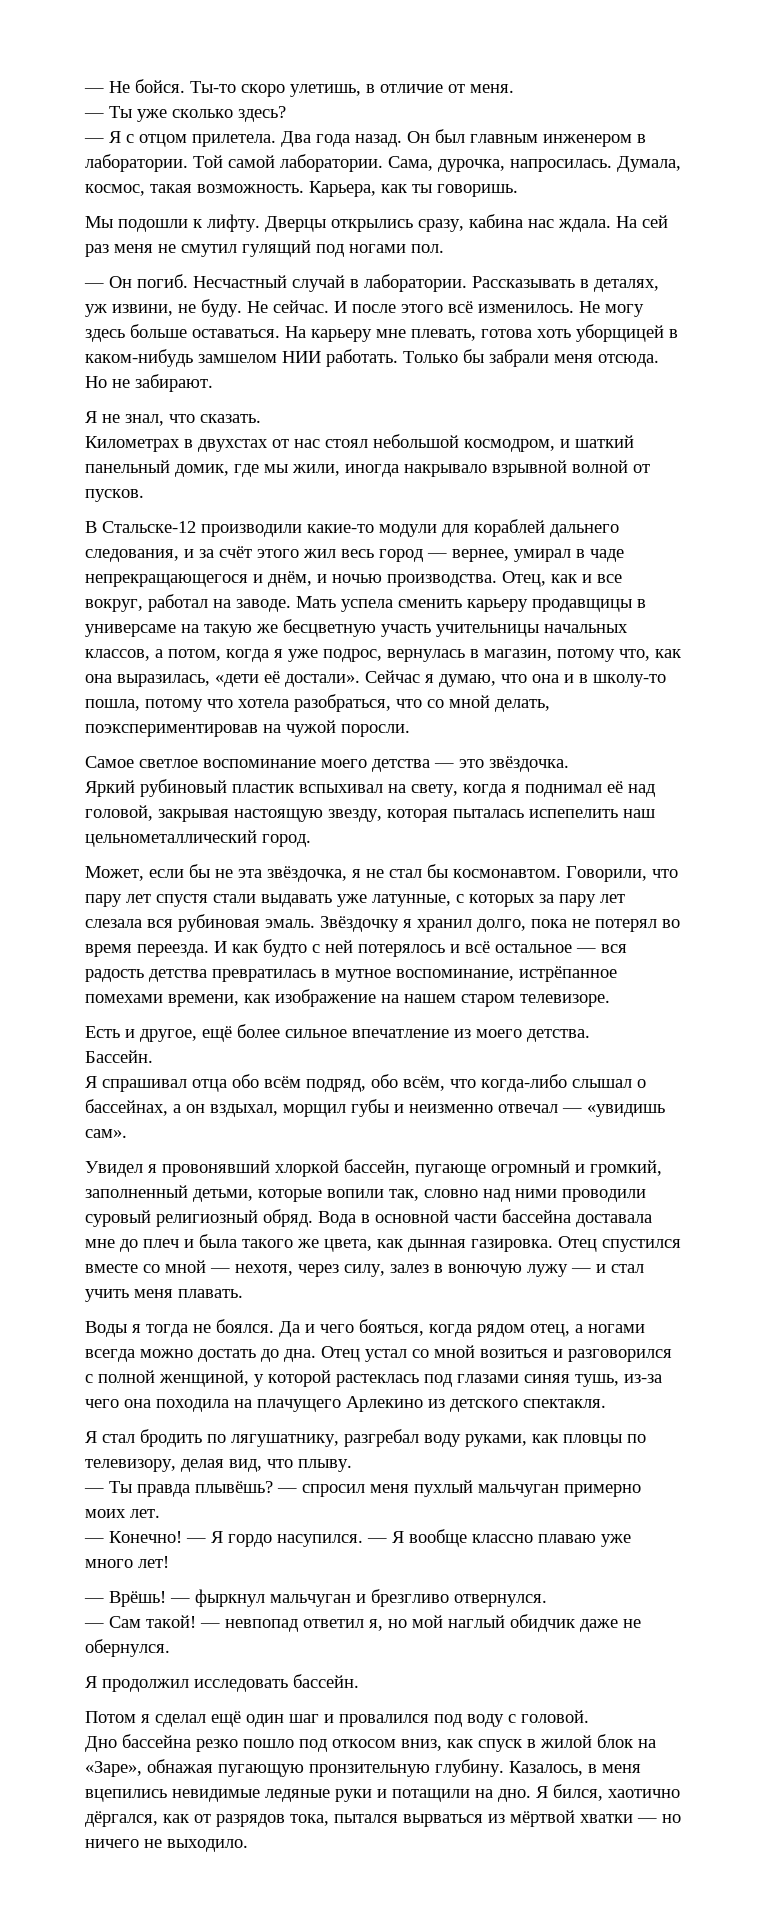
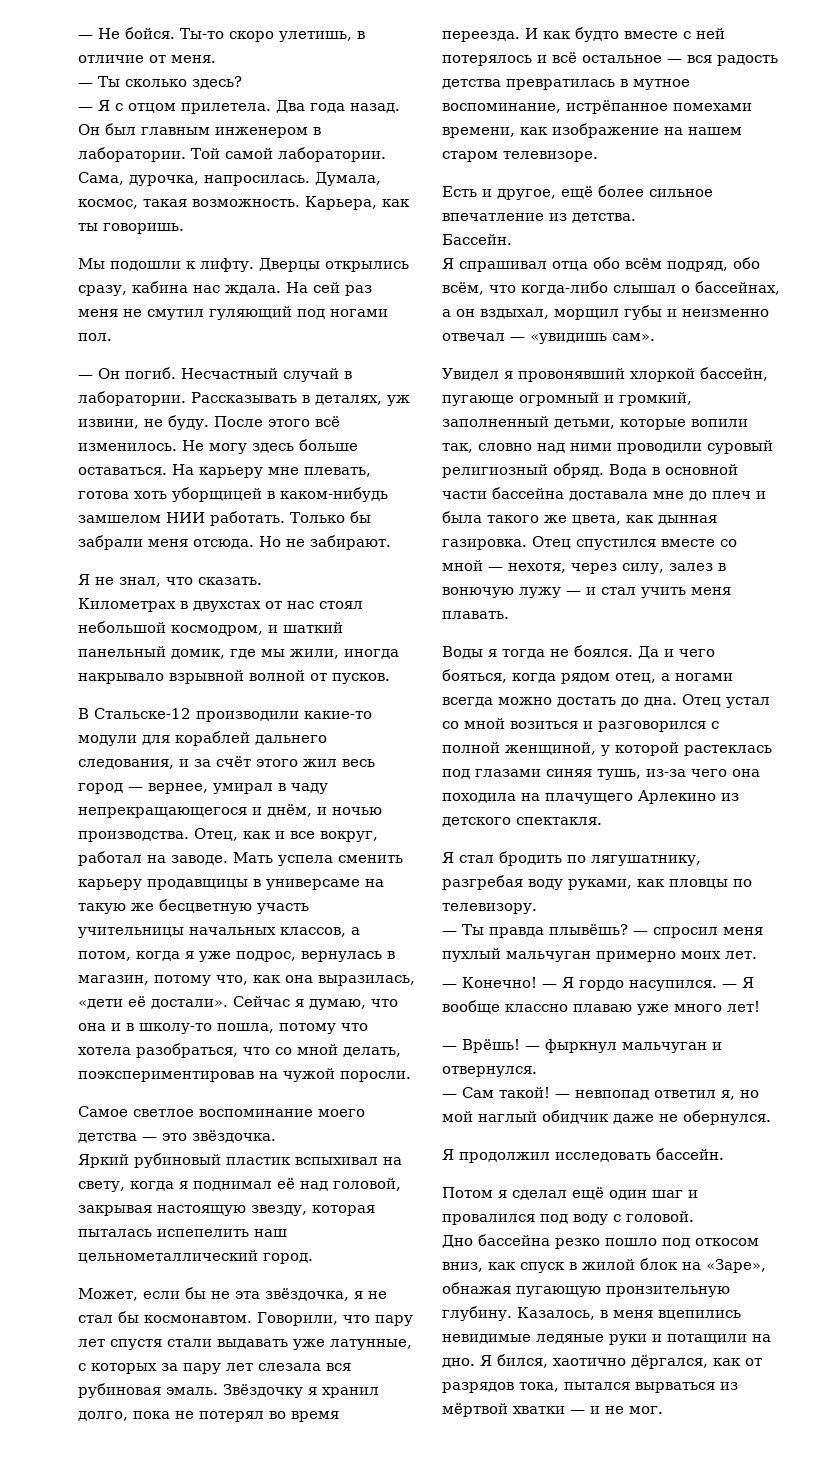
- — Ты уже сколько здесь?
+ — Ты сколько здесь?
- На сей раз меня не смутил гулящий под ногами пол.
+ На сей раз меня не смутил гуляющий под ногами пол.
- Не сейчас. И после этого всё изменилось.
+ После этого всё изменилось.
- В Стальске-12 производили какие-то модули для кораблей дальнего следования, и за счёт этого жил весь город — вернее, умирал в чаде непрекращающегося и днём, и ночью производства.
+ В Стальске-12 производили какие-то модули для кораблей дальнего следования, и за счёт этого жил весь город — вернее, умирал в чаду непрекращающегося и днём, и ночью производства.
- И как будто с ней потерялось и всё остальное — вся радость детства превратилась в мутное воспоминание, истрёпанное помехами времени, как изображение на нашем старом телевизоре.
+ И как будто вместе с ней потерялось и всё остальное — вся радость детства превратилась в мутное воспоминание, истрёпанное помехами времени, как изображение на нашем старом телевизоре.
- Есть и другое, ещё более сильное впечатление из моего детства.
+ Есть и другое, ещё более сильное впечатление из детства.
- Я стал бродить по лягушатнику, разгребал воду руками, как пловцы по телевизору, делая вид, что плыву.
+ Я стал бродить по лягушатнику, разгребая воду руками, как пловцы по телевизору.
- — фыркнул мальчуган и брезгливо отвернулся.
+ — фыркнул мальчуган и отвернулся.
- Я бился, хаотично дёргался, как от разрядов тока, пытался вырваться из мёртвой хватки — но ничего не выходило.
+ Я бился, хаотично дёргался, как от разрядов тока, пытался вырваться из мёртвой хватки — и не мог.

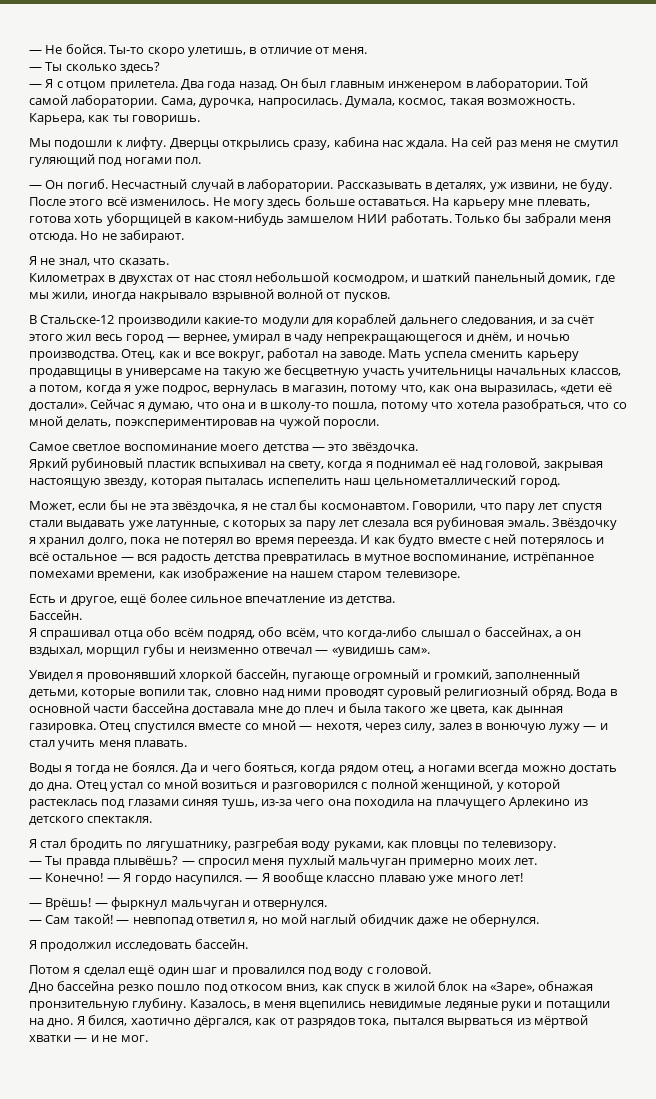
- Увидел я провонявший хлоркой бассейн, пугающе огромный и громкий, заполненный детьми, которые вопили так, словно над ними проводили суровый религиозный обряд.
+ Увидел я провонявший хлоркой бассейн, пугающе огромный и громкий, заполненный детьми, которые вопили так, словно над ними проводят суровый религиозный обряд.
- Дно бассейна резко пошло под откосом вниз, как спуск в жилой блок на «Заре», обнажая пугающую пронзительную глубину.
+ Дно бассейна резко пошло под откосом вниз, как спуск в жилой блок на «Заре», обнажая пронзительную глубину.

